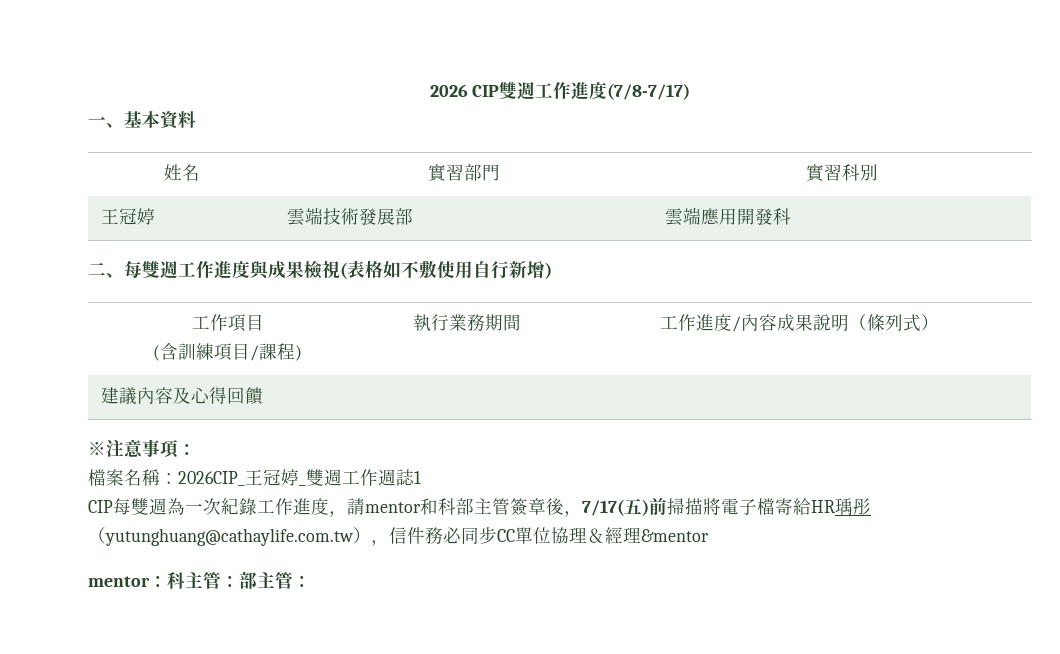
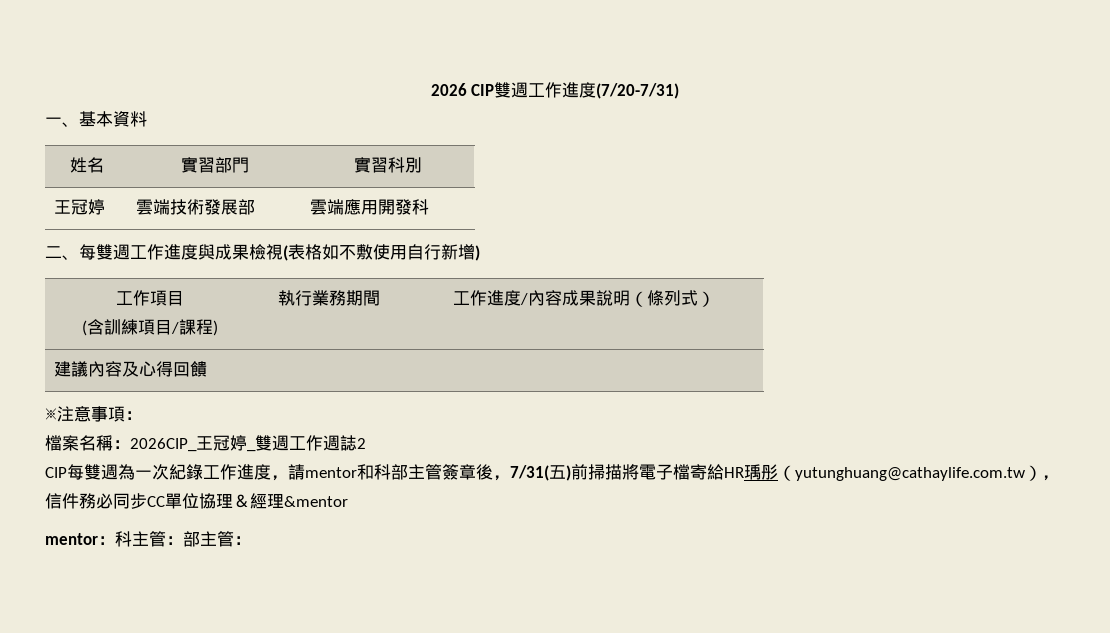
- 2026 CIP雙週工作進度(7/8-7/17)
+ 2026 CIP雙週工作進度(7/20-7/31)
- 檔案名稱：2026CIP_王冠婷_雙週工作週誌1
+ 檔案名稱：2026CIP_王冠婷_雙週工作週誌2
- CIP每雙週為一次紀錄工作進度，請mentor和科部主管簽章後，7/17(五)前掃描將電子檔寄給HR瑀彤（yutunghuang@cathaylife.com.tw），信件務必同步CC單位協理＆經理&mentor
+ CIP每雙週為一次紀錄工作進度，請mentor和科部主管簽章後，7/31(五)前掃描將電子檔寄給HR瑀彤（yutunghuang@cathaylife.com.tw），信件務必同步CC單位協理＆經理&mentor

